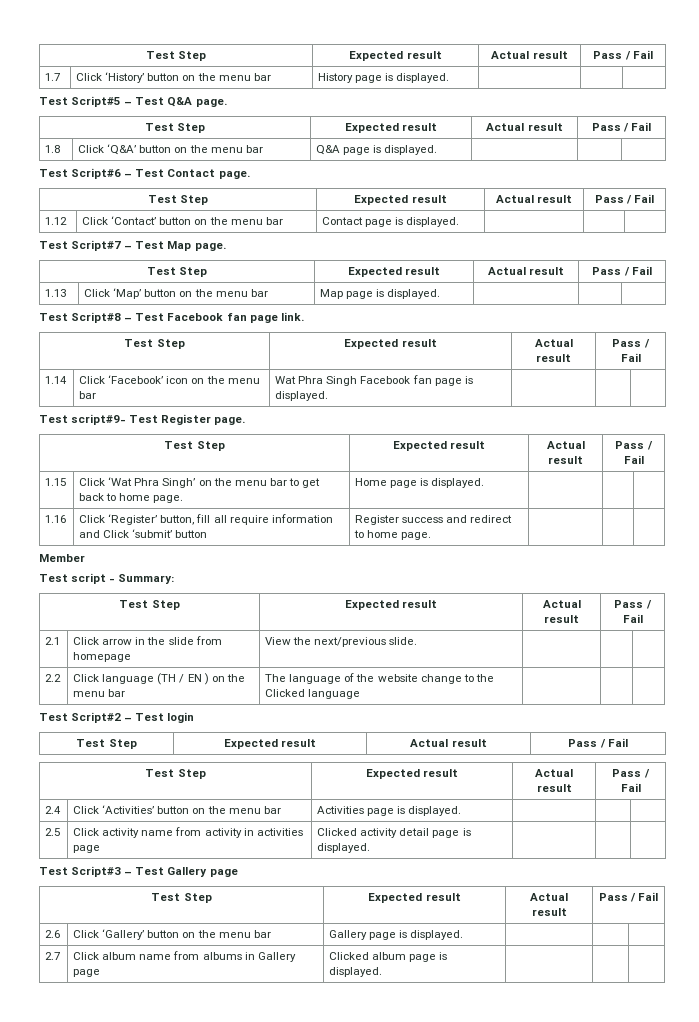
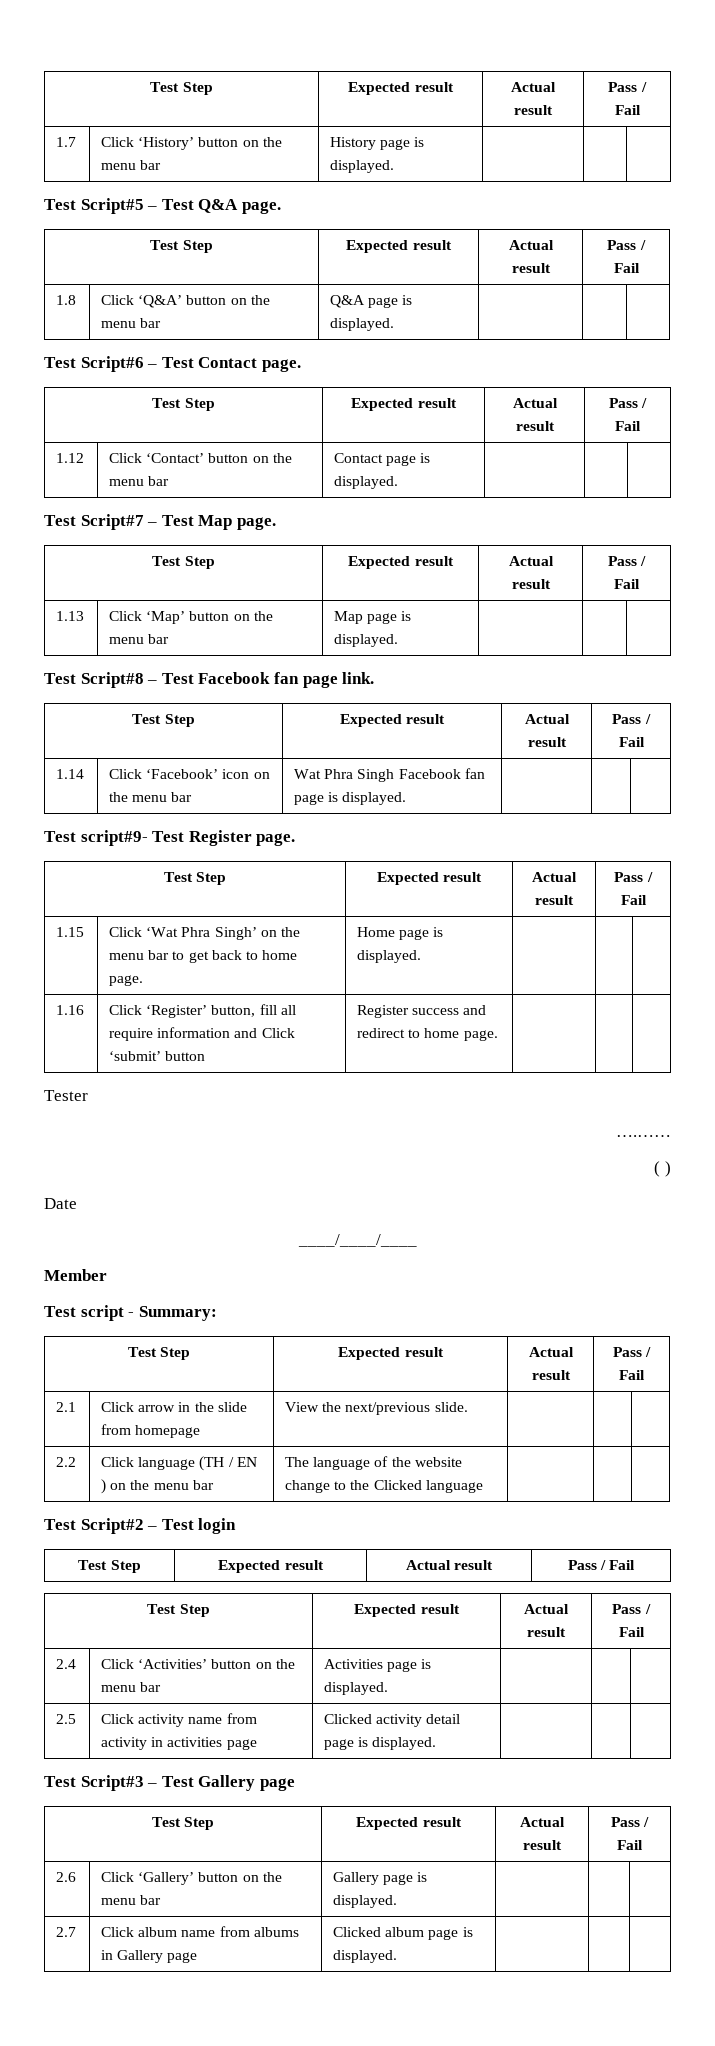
+ Tester
+ ….……
+ ( )
+ Date
+ ____/____/____

